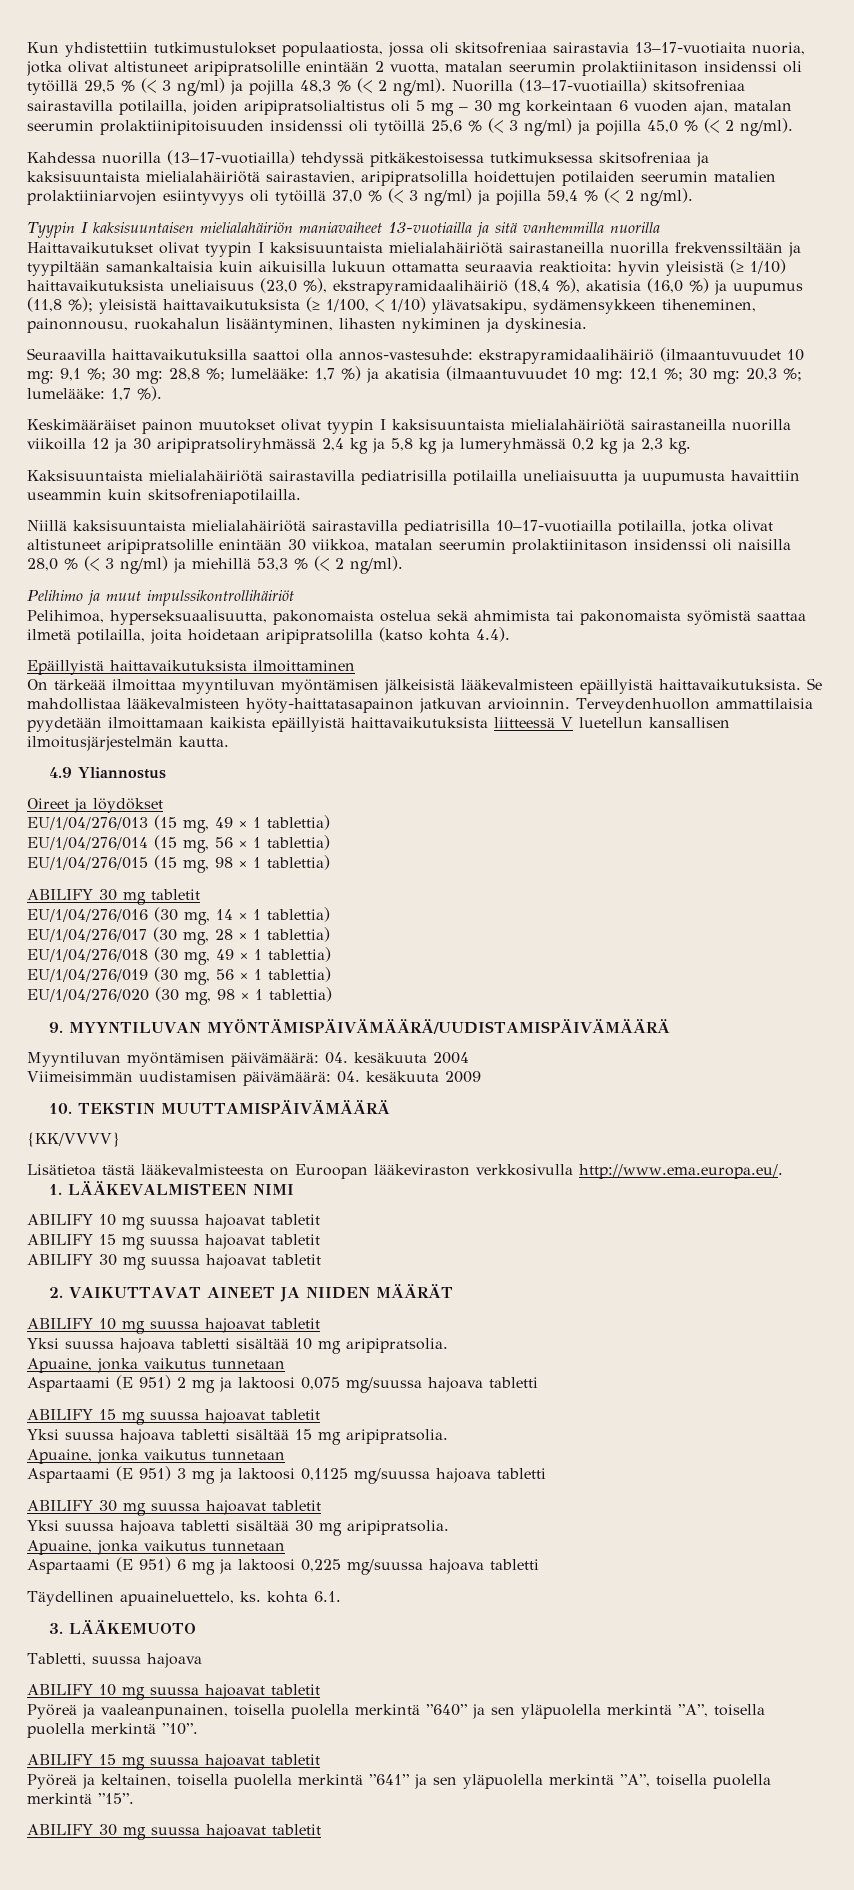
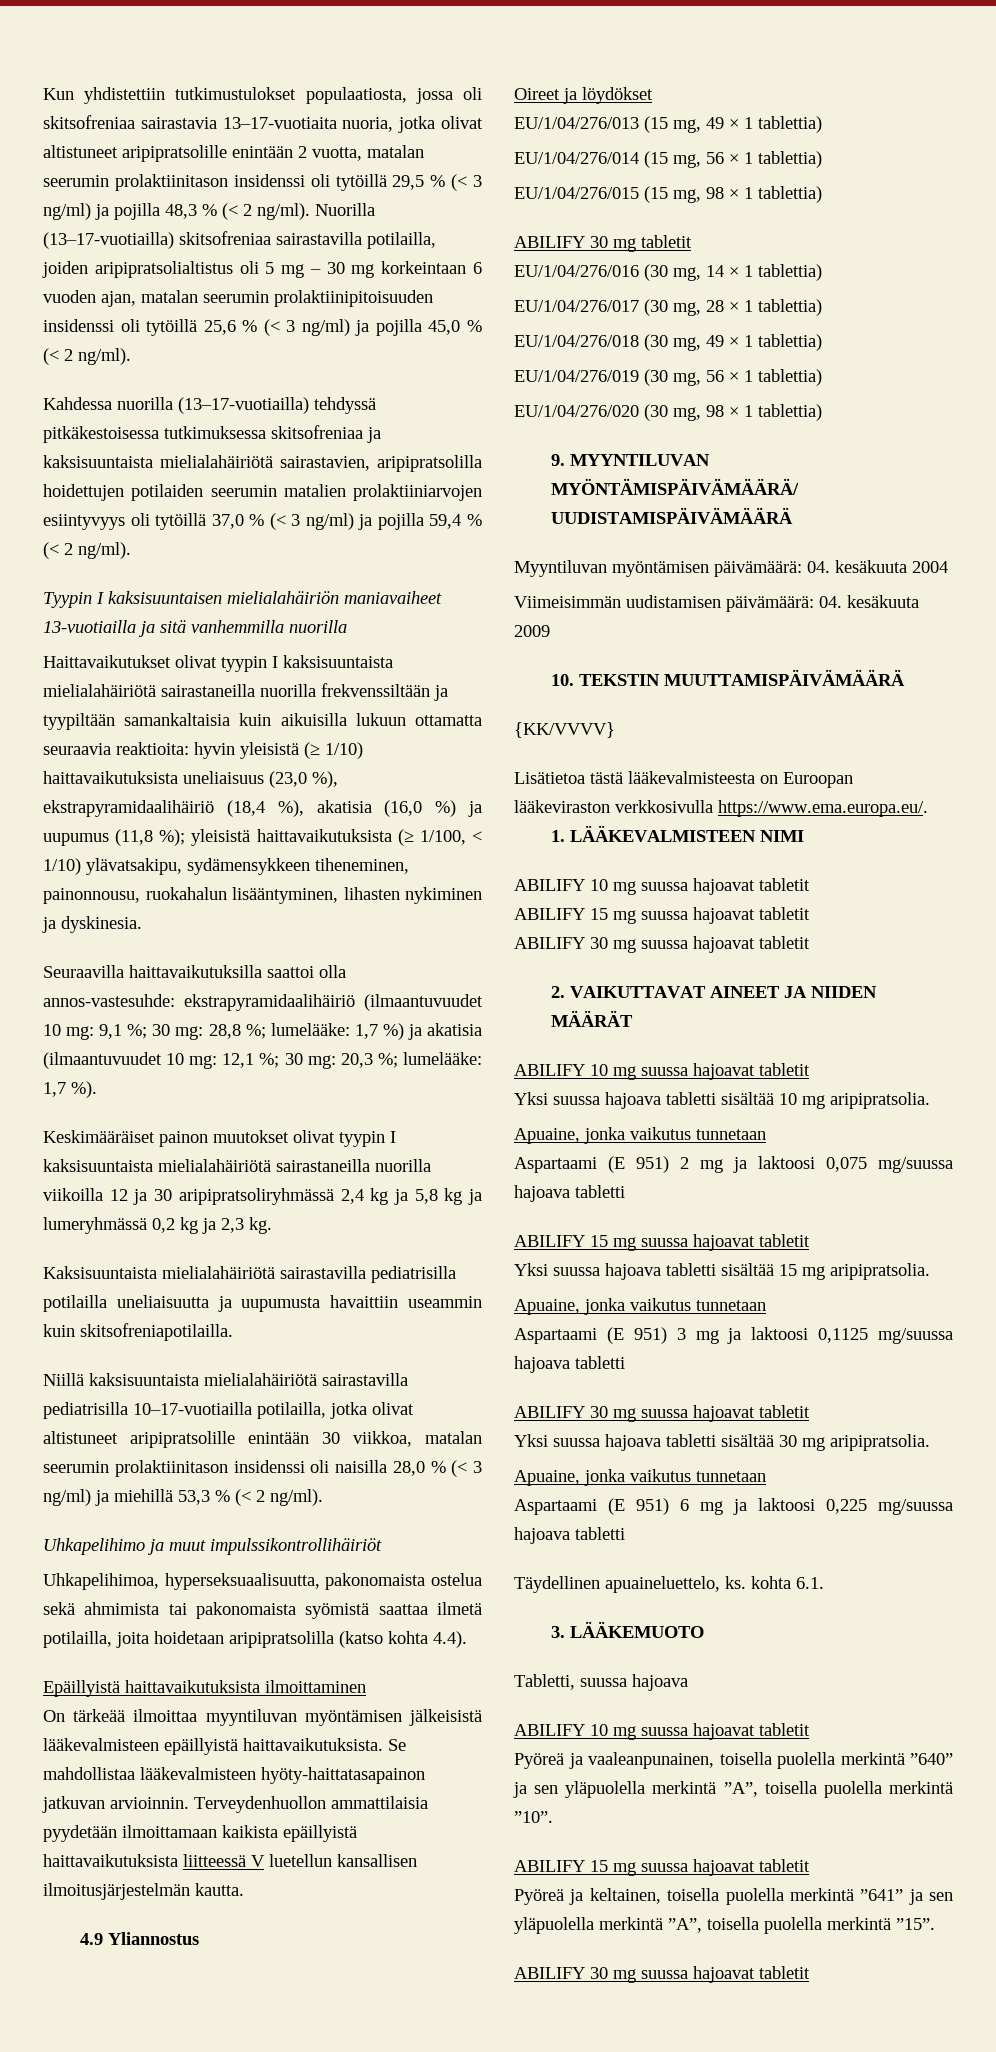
- Pelihimo ja muut impulssikontrollihäiriöt
+ Uhkapelihimo ja muut impulssikontrollihäiriöt
- Pelihimoa, hyperseksuaalisuutta, pakonomaista ostelua sekä ahmimista tai pakonomaista syömistä saattaa ilmetä potilailla, joita hoidetaan aripipratsolilla (katso kohta 4.4).
+ Uhkapelihimoa, hyperseksuaalisuutta, pakonomaista ostelua sekä ahmimista tai pakonomaista syömistä saattaa ilmetä potilailla, joita hoidetaan aripipratsolilla (katso kohta 4.4).
- Lisätietoa tästä lääkevalmisteesta on Euroopan lääkeviraston verkkosivulla http://www.ema.europa.eu/.
+ Lisätietoa tästä lääkevalmisteesta on Euroopan lääkeviraston verkkosivulla https://www.ema.europa.eu/.

